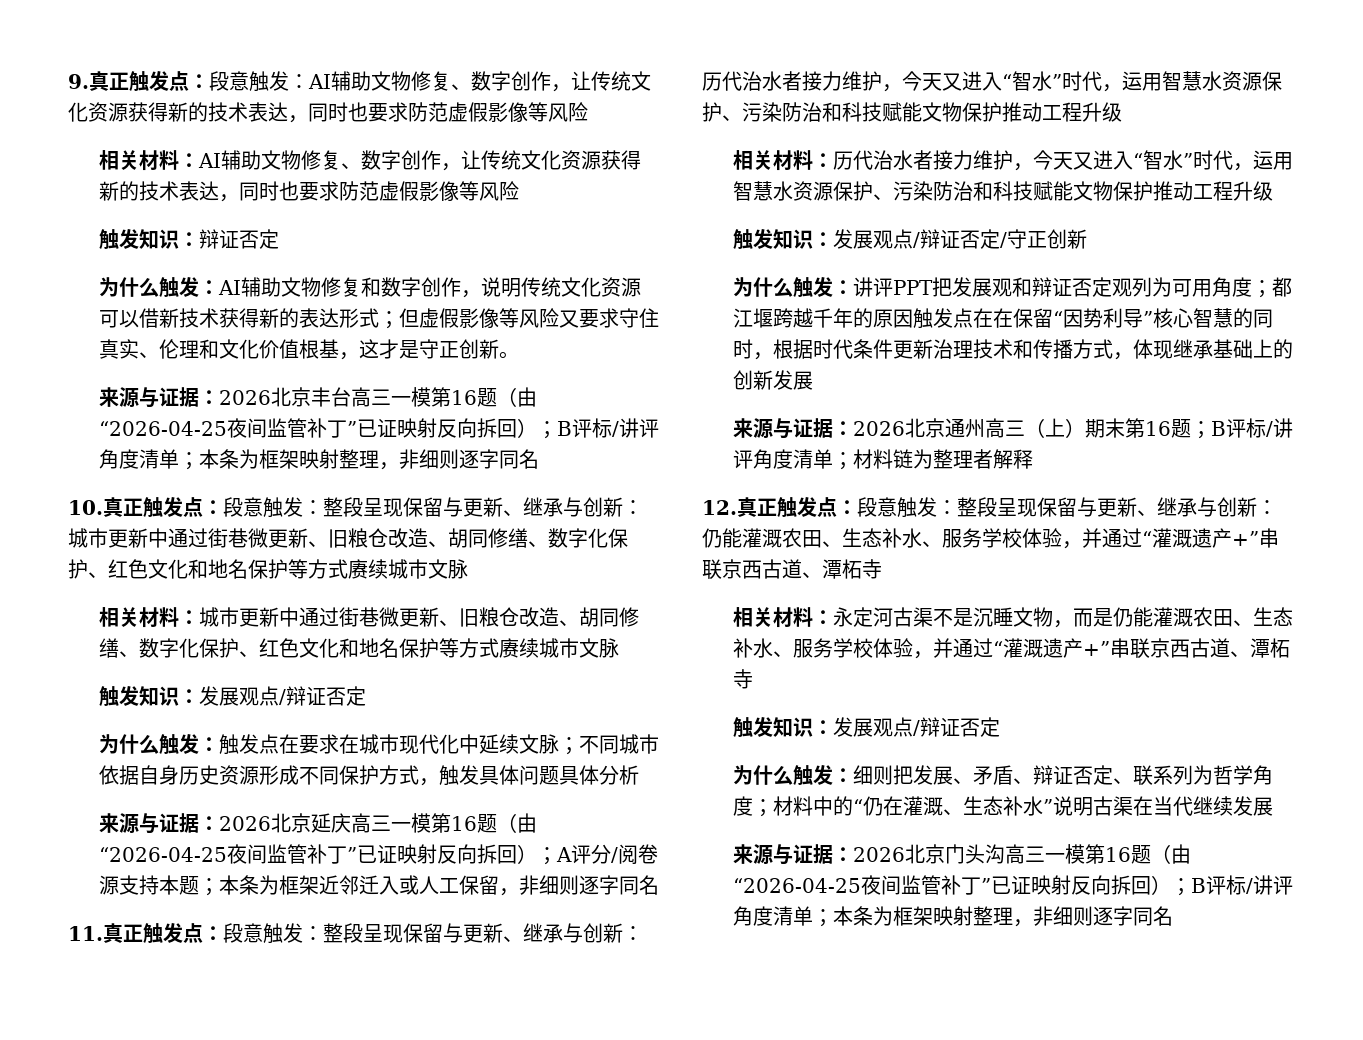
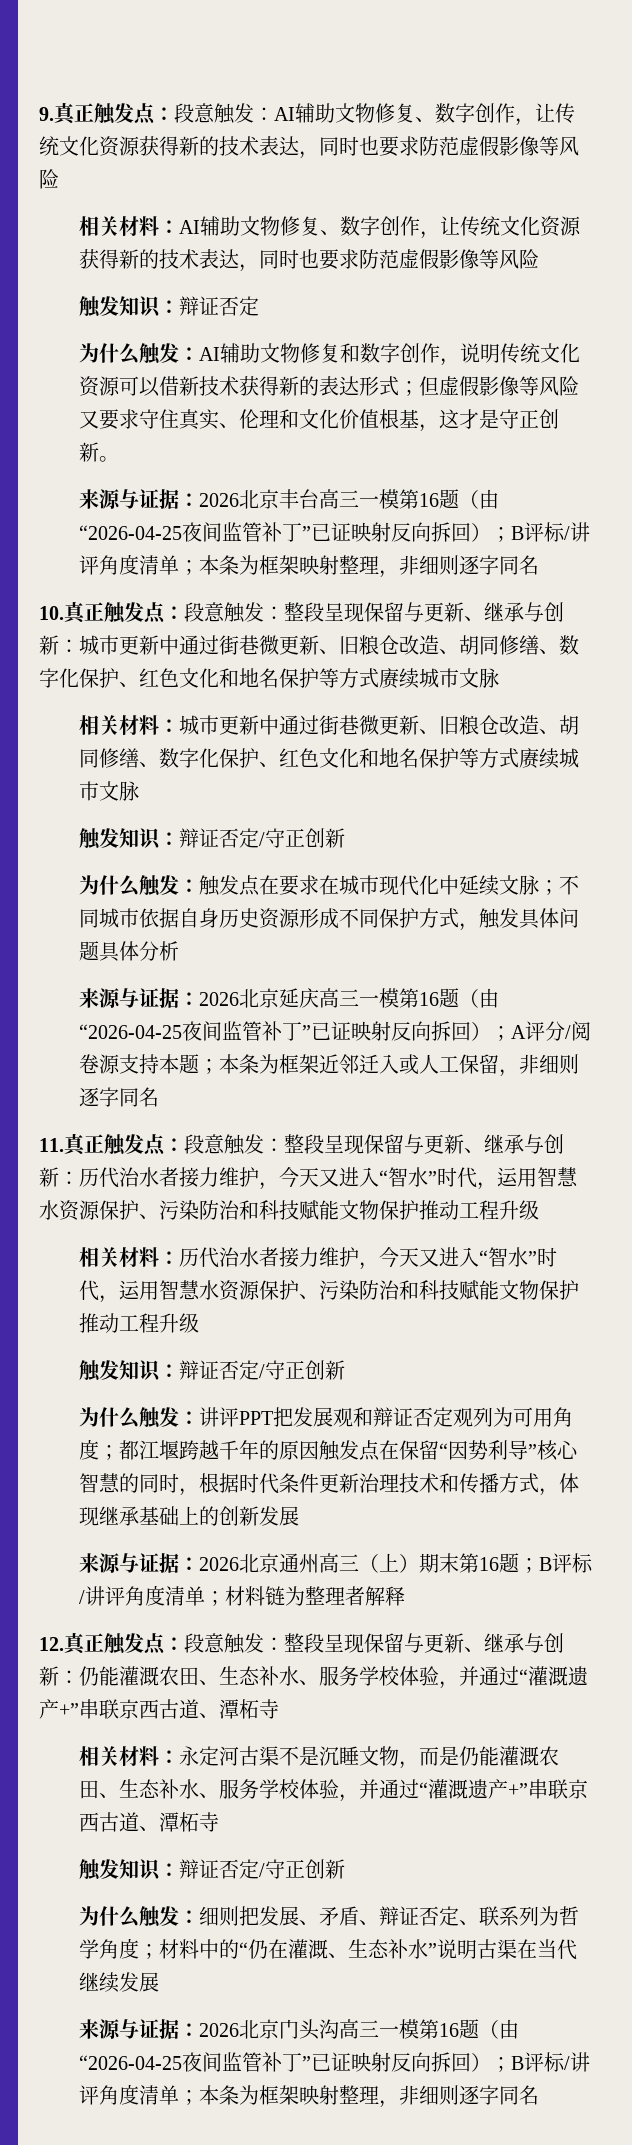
  相关材料：城市更新中通过街巷微更新、旧粮仓改造、胡同修缮、数字化保护、红色文化和地名保护等方式赓续城市文脉
- 触发知识：发展观点/辩证否定
+ 触发知识：辩证否定/守正创新
  相关材料：历代治水者接力维护，今天又进入“智水”时代，运用智慧水资源保护、污染防治和科技赋能文物保护推动工程升级
- 触发知识：发展观点/辩证否定/守正创新
+ 触发知识：辩证否定/守正创新
- 为什么触发：讲评PPT把发展观和辩证否定观列为可用角度；都江堰跨越千年的原因触发点在在保留“因势利导”核心智慧的同时，根据时代条件更新治理技术和传播方式，体现继承基础上的创新发展
+ 为什么触发：讲评PPT把发展观和辩证否定观列为可用角度；都江堰跨越千年的原因触发点在保留“因势利导”核心智慧的同时，根据时代条件更新治理技术和传播方式，体现继承基础上的创新发展
  相关材料：永定河古渠不是沉睡文物，而是仍能灌溉农田、生态补水、服务学校体验，并通过“灌溉遗产+”串联京西古道、潭柘寺
- 触发知识：发展观点/辩证否定
+ 触发知识：辩证否定/守正创新

